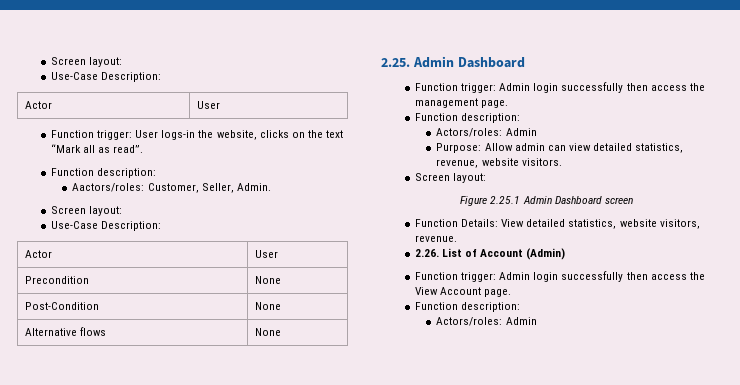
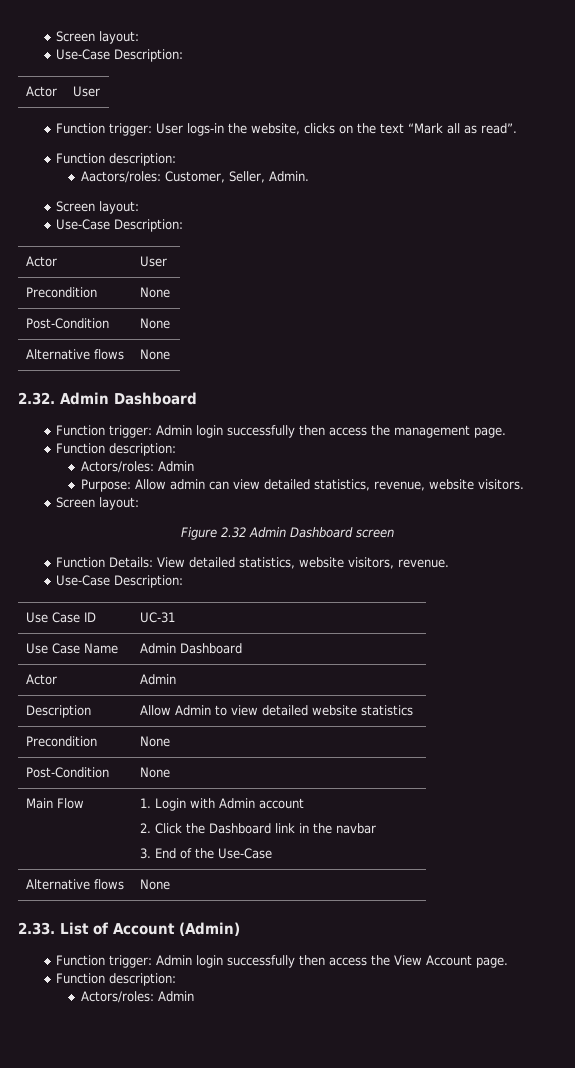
- 2.25. Admin Dashboard
+ 2.32. Admin Dashboard
- Figure 2.25.1 Admin Dashboard screen
+ Figure 2.32 Admin Dashboard screen
  Function Details: View detailed statistics, website visitors, revenue.
- 2.26. List of Account (Admin)
+ Use-Case Description:
+ Use Case ID | UC-31
+ Use Case Name | Admin Dashboard
+ Actor | Admin
+ Description | Allow Admin to view detailed website statistics
+ Precondition | None
+ Post-Condition | None
+ Main Flow | 1. Login with Admin account
+ 2. Click the Dashboard link in the navbar
+ 3. End of the Use-Case
+ Alternative flows | None
+ 2.33. List of Account (Admin)

